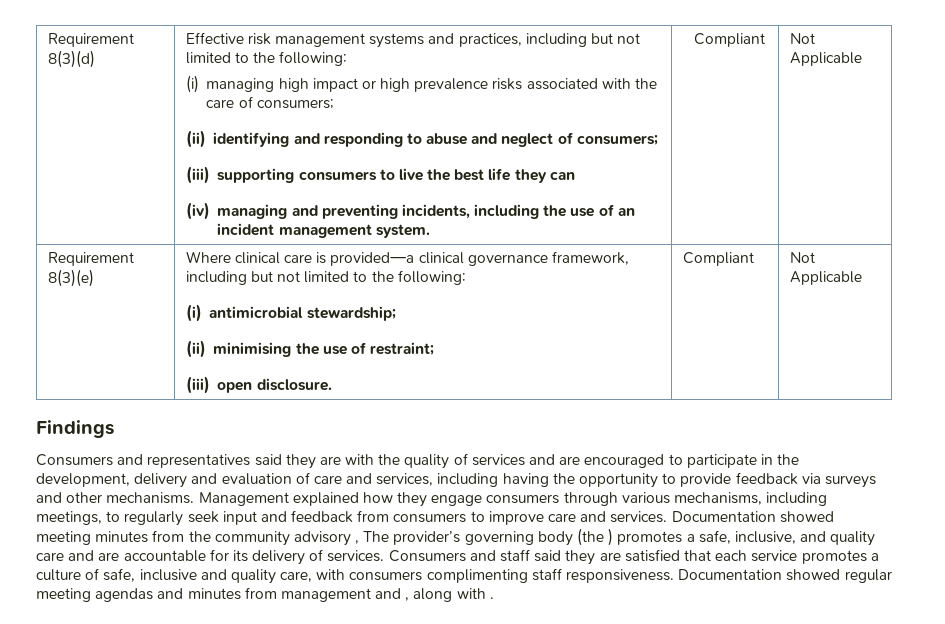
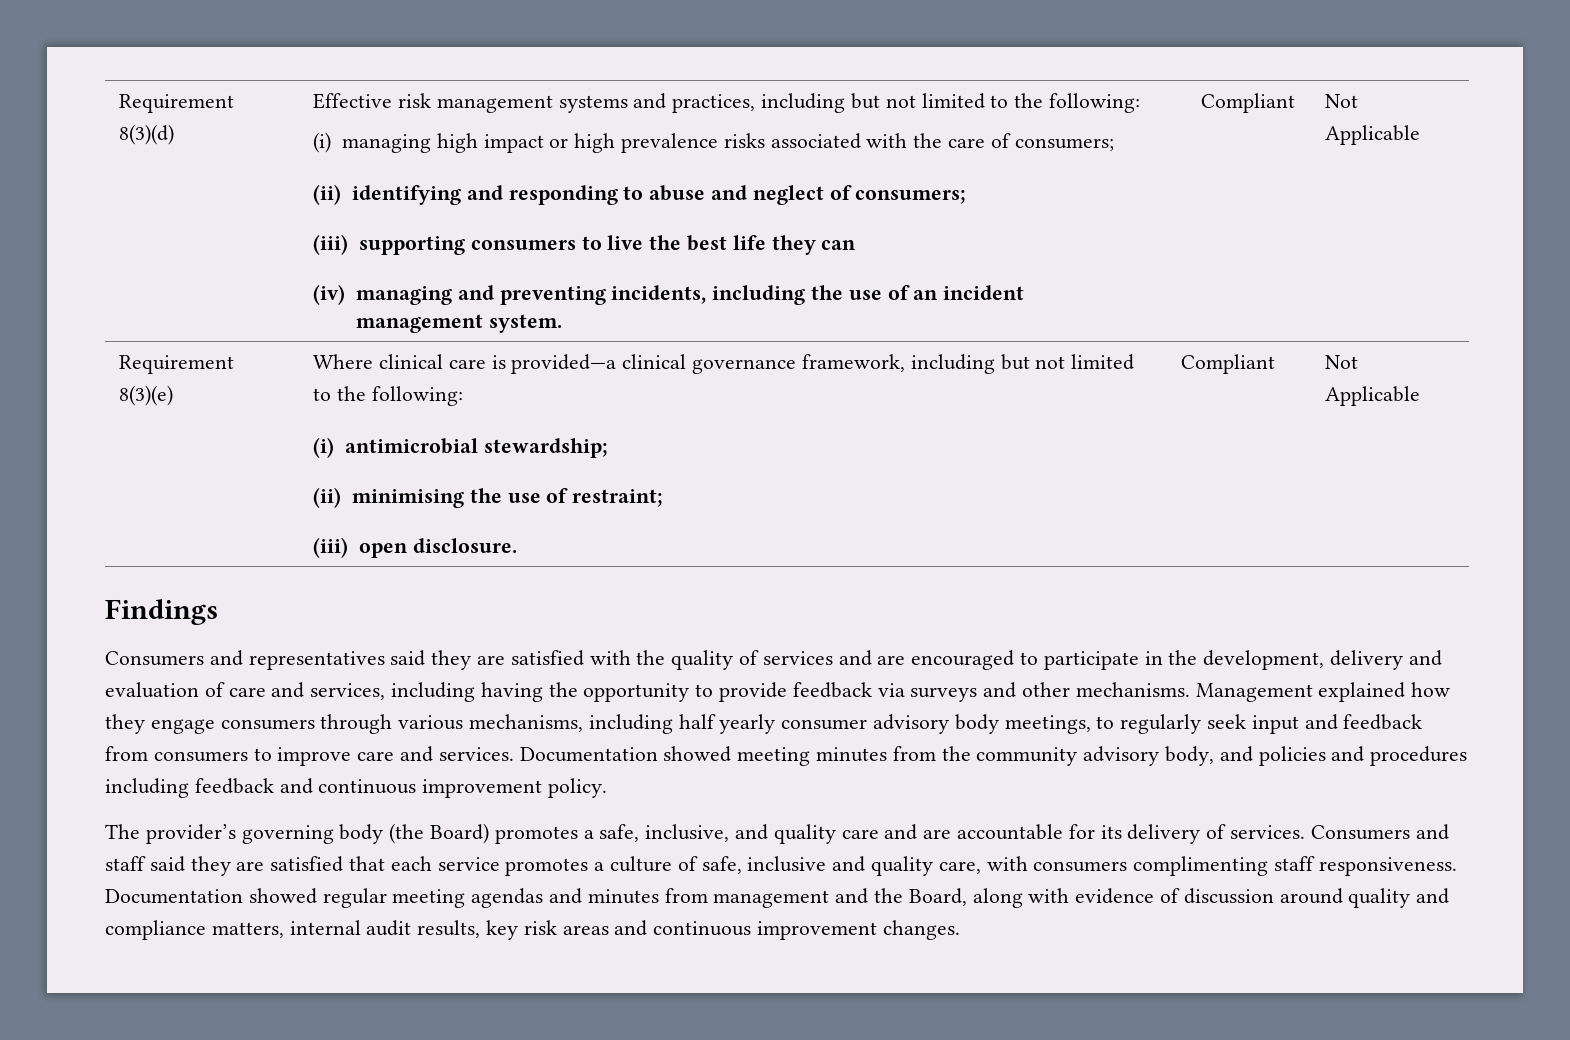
- Consumers and representatives said they are with the quality of services and are encouraged to participate in the development, delivery and evaluation of care and services, including having the opportunity to provide feedback via surveys and other mechanisms.
+ Consumers and representatives said they are satisfied with the quality of services and are encouraged to participate in the development, delivery and evaluation of care and services, including having the opportunity to provide feedback via surveys and other mechanisms.
- Management explained how they engage consumers through various mechanisms, including meetings, to regularly seek input and feedback from consumers to improve care and services.
+ Management explained how they engage consumers through various mechanisms, including half yearly consumer advisory body meetings, to regularly seek input and feedback from consumers to improve care and services.
- Documentation showed meeting minutes from the community advisory , The provider’s governing body (the ) promotes a safe, inclusive, and quality care and are accountable for its delivery of services.
+ Documentation showed meeting minutes from the community advisory body, and policies and procedures including feedback and continuous improvement policy.
+ The provider’s governing body (the Board) promotes a safe, inclusive, and quality care and are accountable for its delivery of services.
- Documentation showed regular meeting agendas and minutes from management and , along with .
+ Documentation showed regular meeting agendas and minutes from management and the Board, along with evidence of discussion around quality and compliance matters, internal audit results, key risk areas and continuous improvement changes.

